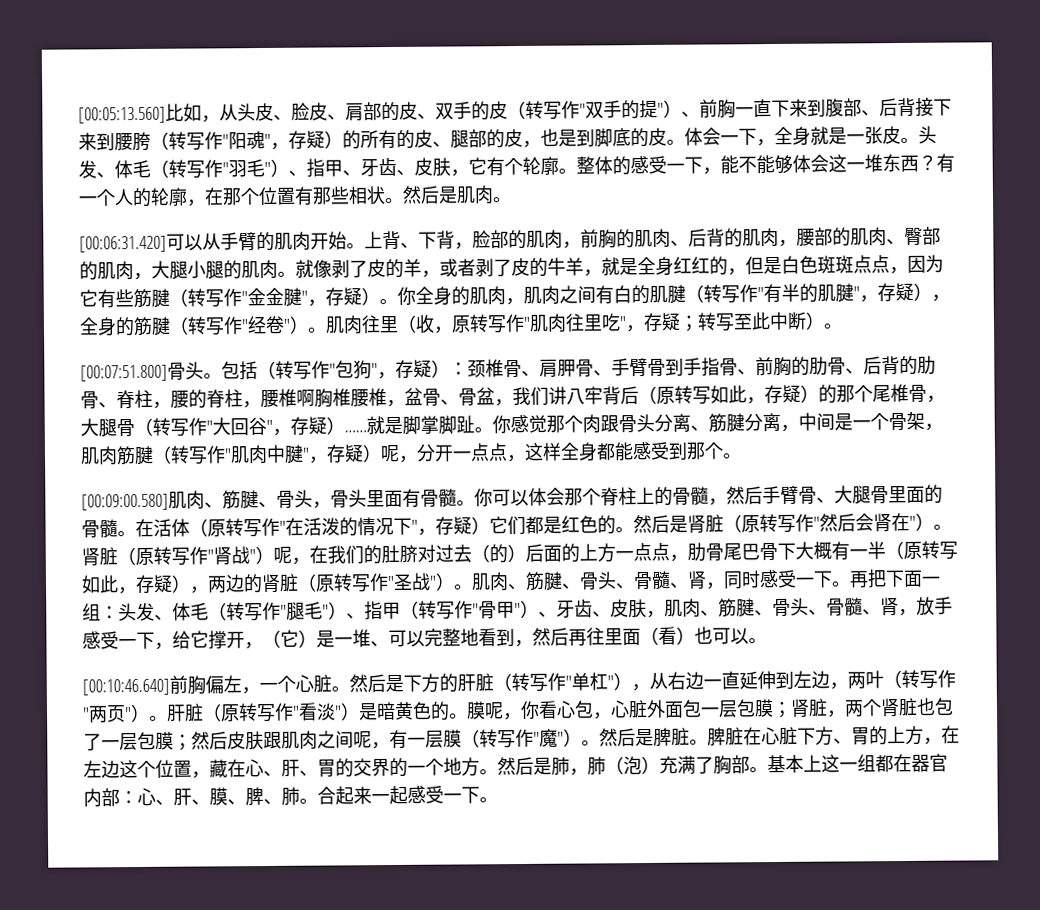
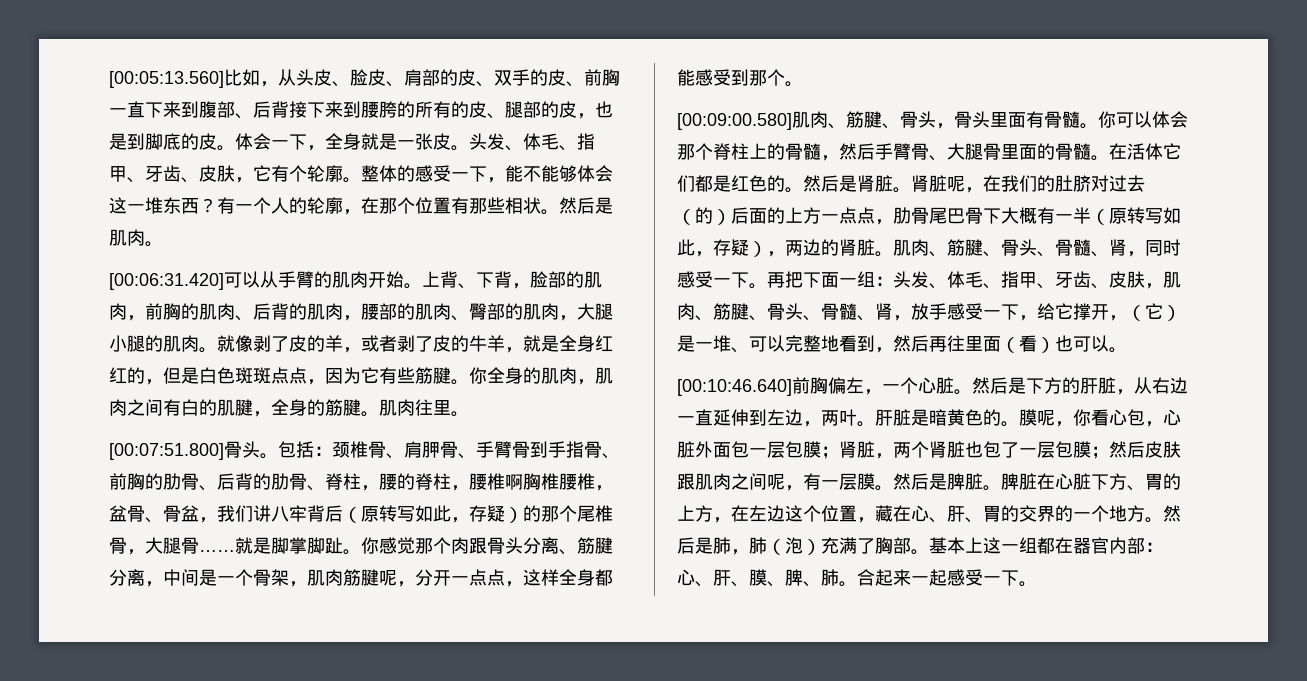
- [00:05:13.560]比如，从头皮、脸皮、肩部的皮、双手的皮（转写作"双手的提"）、前胸一直下来到腹部、后背接下来到腰胯（转写作"阳魂"，存疑）的所有的皮、腿部的皮，也是到脚底的皮。
+ [00:05:13.560]比如，从头皮、脸皮、肩部的皮、双手的皮、前胸一直下来到腹部、后背接下来到腰胯的所有的皮、腿部的皮，也是到脚底的皮。
- 头发、体毛（转写作"羽毛"）、指甲、牙齿、皮肤，它有个轮廓。
+ 头发、体毛、指甲、牙齿、皮肤，它有个轮廓。
- 就像剥了皮的羊，或者剥了皮的牛羊，就是全身红红的，但是白色斑斑点点，因为它有些筋腱（转写作"金金腱"，存疑）。
+ 就像剥了皮的羊，或者剥了皮的牛羊，就是全身红红的，但是白色斑斑点点，因为它有些筋腱。
- 你全身的肌肉，肌肉之间有白的肌腱（转写作"有半的肌腱"，存疑），全身的筋腱（转写作"经卷"）。肌肉往里（收，原转写作"肌肉往里吃"，存疑；转写至此中断）。
- [00:07:51.800]骨头。包括（转写作"包狗"，存疑）：颈椎骨、肩胛骨、手臂骨到手指骨、前胸的肋骨、后背的肋骨、脊柱，腰的脊柱，腰椎啊胸椎腰椎，盆骨、骨盆，我们讲八牢背后（原转写如此，存疑）的那个尾椎骨，大腿骨（转写作"大回谷"，存疑）……
+ 你全身的肌肉，肌肉之间有白的肌腱，全身的筋腱。肌肉往里。
+ [00:07:51.800]骨头。包括：颈椎骨、肩胛骨、手臂骨到手指骨、前胸的肋骨、后背的肋骨、脊柱，腰的脊柱，腰椎啊胸椎腰椎，盆骨、骨盆，我们讲八牢背后（原转写如此，存疑）的那个尾椎骨，大腿骨……
- 你感觉那个肉跟骨头分离、筋腱分离，中间是一个骨架，肌肉筋腱（转写作"肌肉中腱"，存疑）呢，分开一点点，这样全身都能感受到那个。
+ 你感觉那个肉跟骨头分离、筋腱分离，中间是一个骨架，肌肉筋腱呢，分开一点点，这样全身都能感受到那个。
- 在活体（原转写作"在活泼的情况下"，存疑）它们都是红色的。
+ 在活体它们都是红色的。
- 然后是肾脏（原转写作"然后会肾在"）。肾脏（原转写作"肾战"）呢，在我们的肚脐对过去（的）后面的上方一点点，肋骨尾巴骨下大概有一半（原转写如此，存疑），两边的肾脏（原转写作"圣战"）。
+ 然后是肾脏。肾脏呢，在我们的肚脐对过去（的）后面的上方一点点，肋骨尾巴骨下大概有一半（原转写如此，存疑），两边的肾脏。
- 再把下面一组：头发、体毛（转写作"腿毛"）、指甲（转写作"骨甲"）、牙齿、皮肤，肌肉、筋腱、骨头、骨髓、肾，放手感受一下，给它撑开，（它）是一堆、可以完整地看到，然后再往里面（看）也可以。
+ 再把下面一组：头发、体毛、指甲、牙齿、皮肤，肌肉、筋腱、骨头、骨髓、肾，放手感受一下，给它撑开，（它）是一堆、可以完整地看到，然后再往里面（看）也可以。
- 然后是下方的肝脏（转写作"单杠"），从右边一直延伸到左边，两叶（转写作"两页"）。肝脏（原转写作"看淡"）是暗黄色的。
+ 然后是下方的肝脏，从右边一直延伸到左边，两叶。肝脏是暗黄色的。
- 膜呢，你看心包，心脏外面包一层包膜；肾脏，两个肾脏也包了一层包膜；然后皮肤跟肌肉之间呢，有一层膜（转写作"魔"）。
+ 膜呢，你看心包，心脏外面包一层包膜；肾脏，两个肾脏也包了一层包膜；然后皮肤跟肌肉之间呢，有一层膜。

